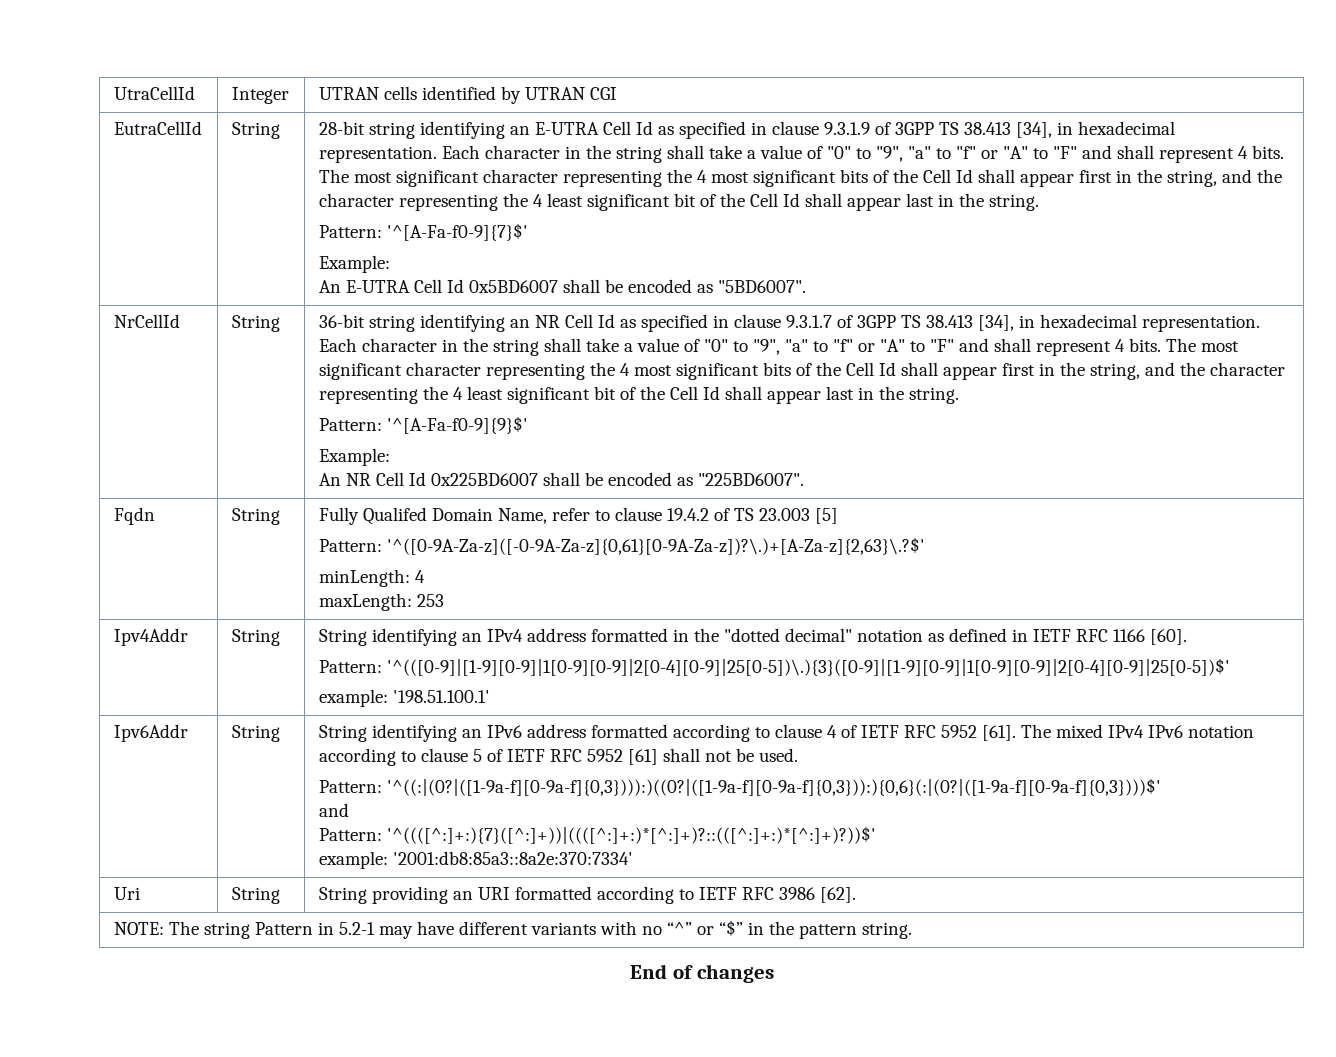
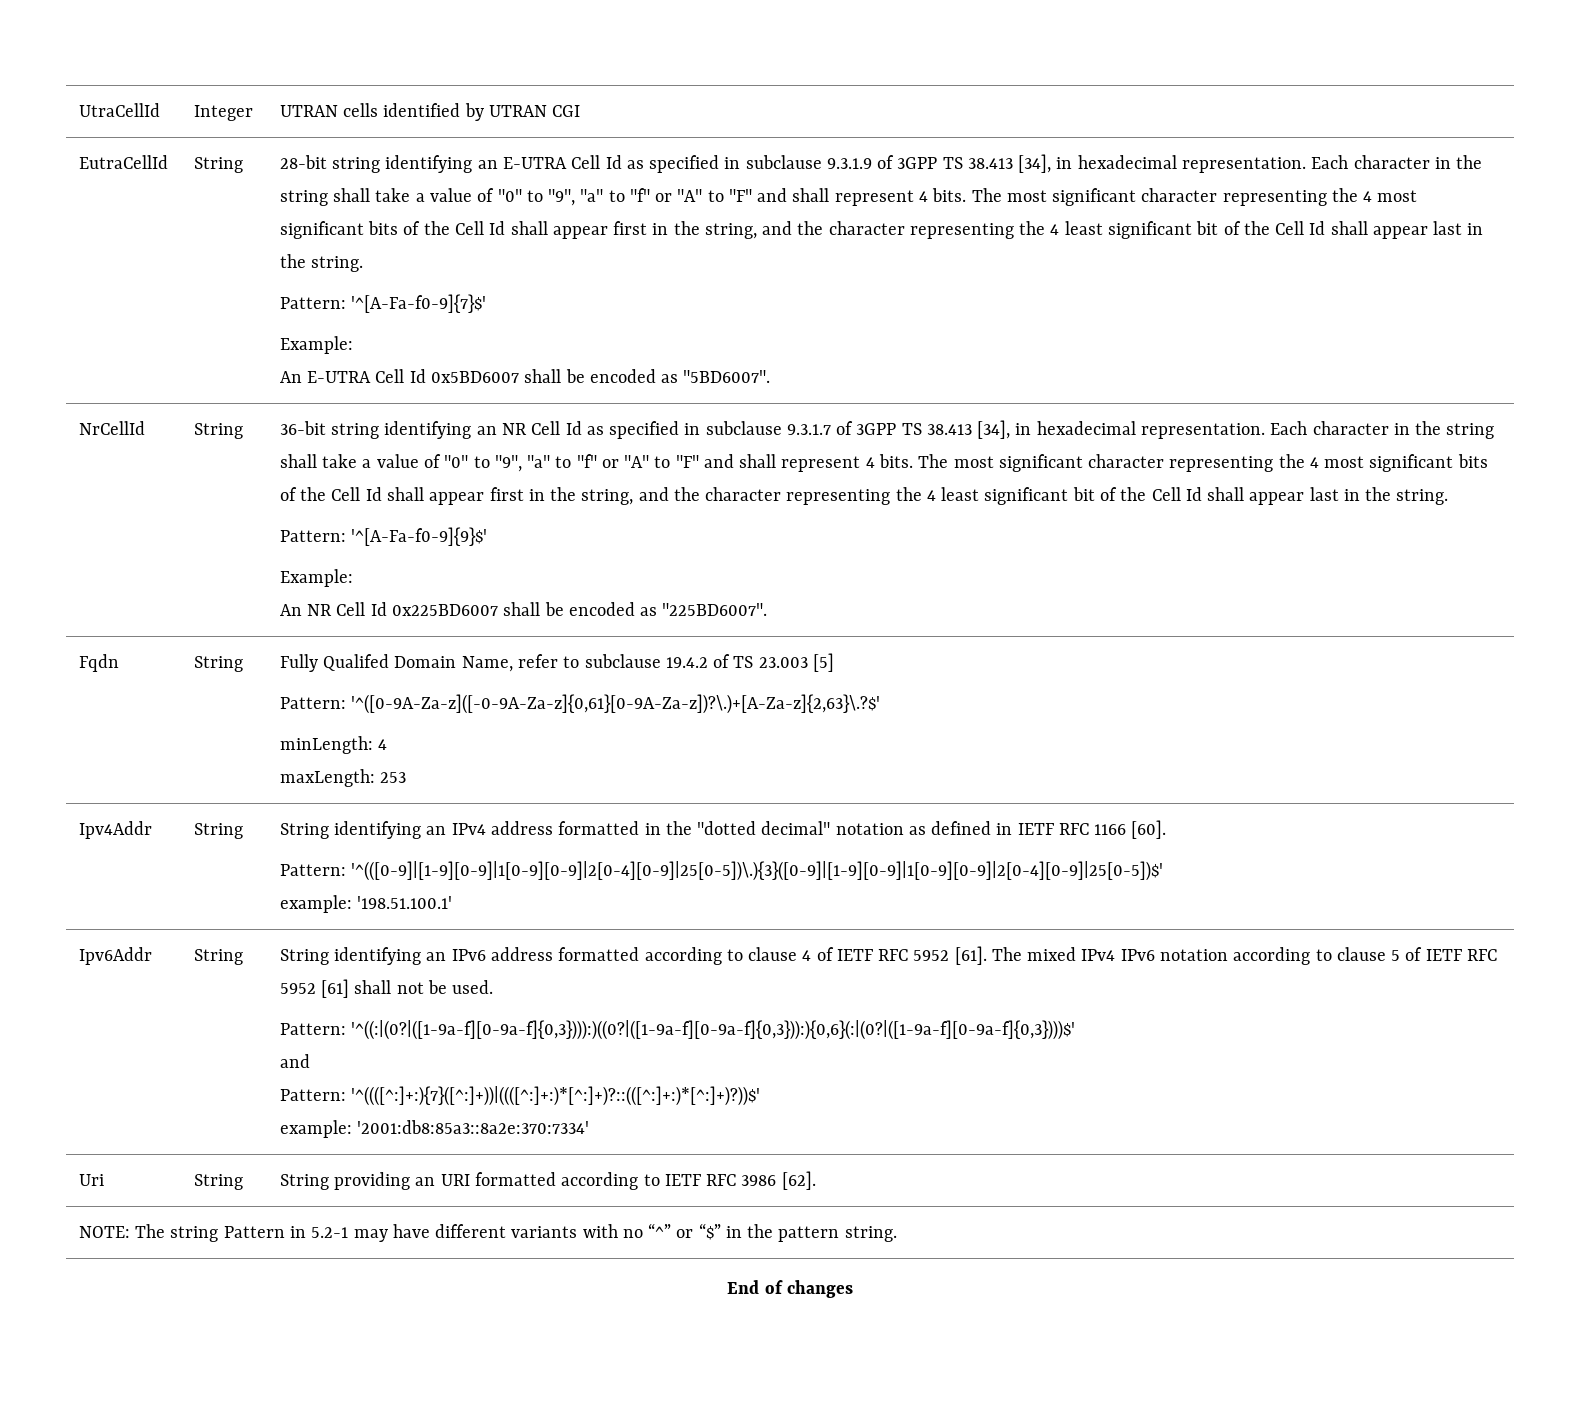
- 28-bit string identifying an E-UTRA Cell Id as specified in clause 9.3.1.9 of 3GPP TS 38.413 [34], in hexadecimal representation.
+ 28-bit string identifying an E-UTRA Cell Id as specified in subclause 9.3.1.9 of 3GPP TS 38.413 [34], in hexadecimal representation.
- 36-bit string identifying an NR Cell Id as specified in clause 9.3.1.7 of 3GPP TS 38.413 [34], in hexadecimal representation.
+ 36-bit string identifying an NR Cell Id as specified in subclause 9.3.1.7 of 3GPP TS 38.413 [34], in hexadecimal representation.
- Fqdn | String | Fully Qualifed Domain Name, refer to clause 19.4.2 of TS 23.003 [5]
+ Fqdn | String | Fully Qualifed Domain Name, refer to subclause 19.4.2 of TS 23.003 [5]

